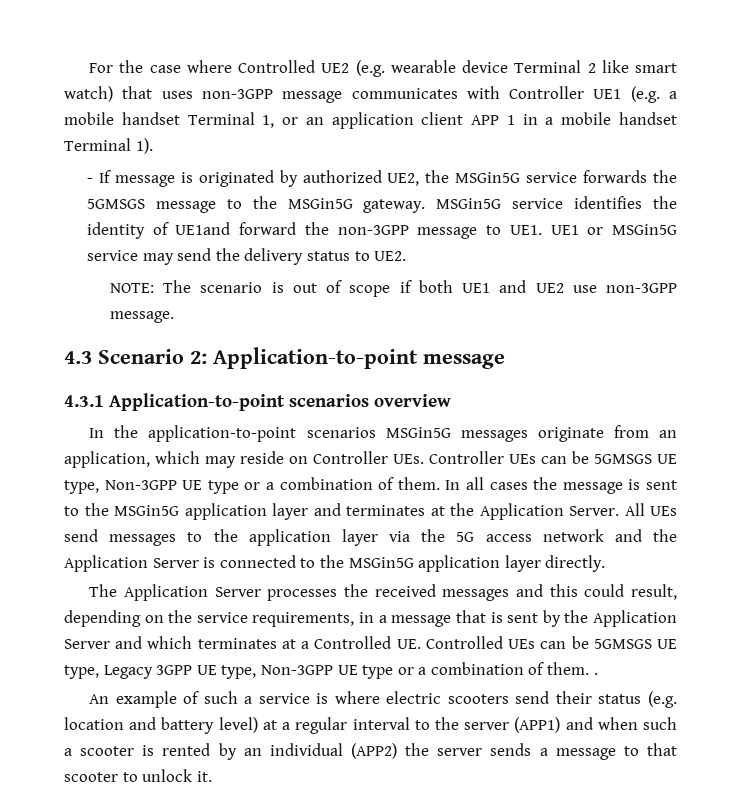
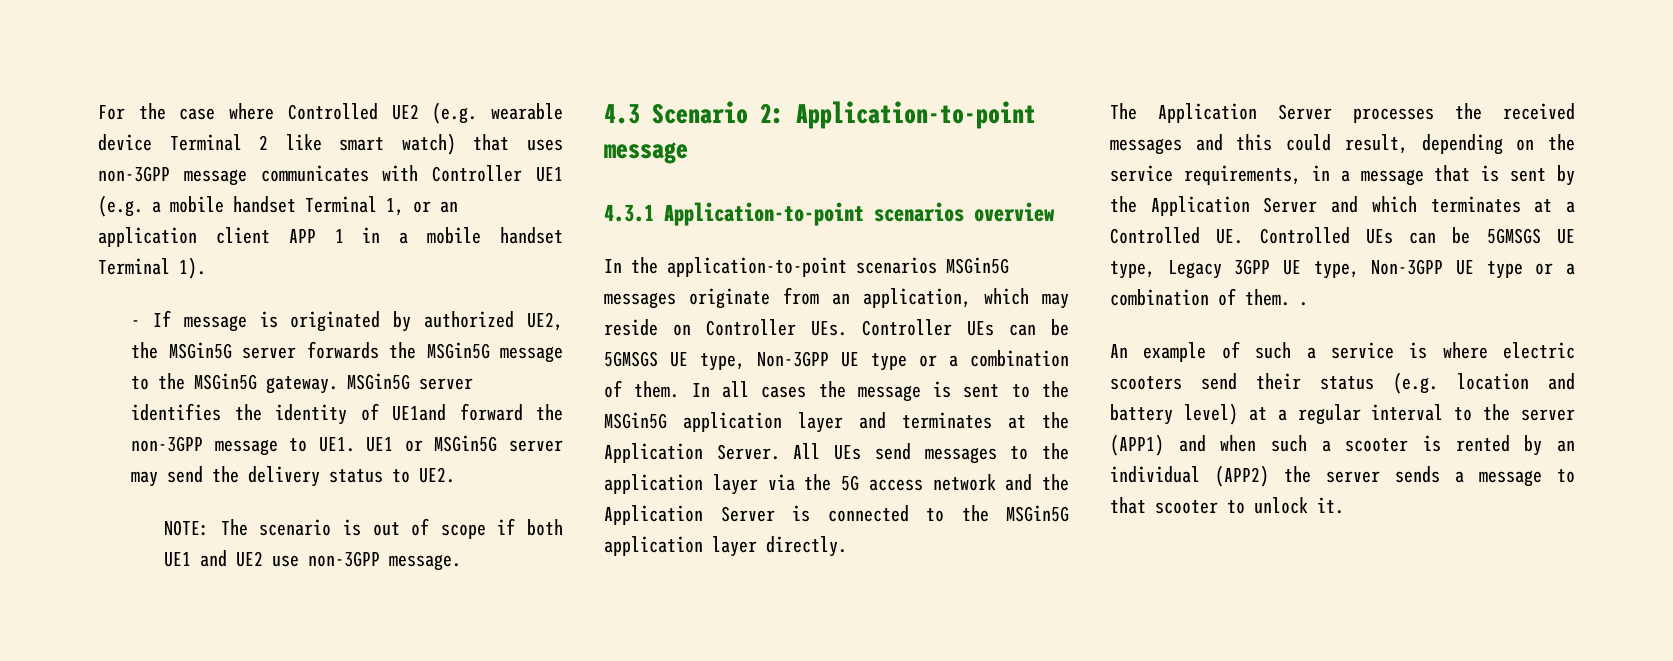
- - If message is originated by authorized UE2, the MSGin5G service forwards the 5GMSGS message to the MSGin5G gateway.
+ - If message is originated by authorized UE2, the MSGin5G server forwards the MSGin5G message to the MSGin5G gateway.
- MSGin5G service identifies the identity of UE1and forward the non-3GPP message to UE1. UE1 or MSGin5G service may send the delivery status to UE2.
+ MSGin5G server identifies the identity of UE1and forward the non-3GPP message to UE1. UE1 or MSGin5G server may send the delivery status to UE2.

